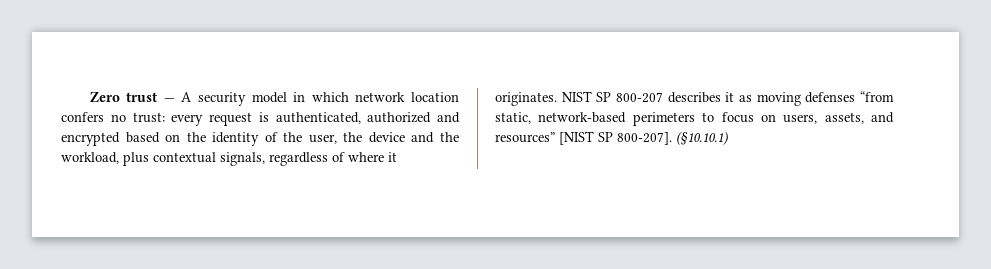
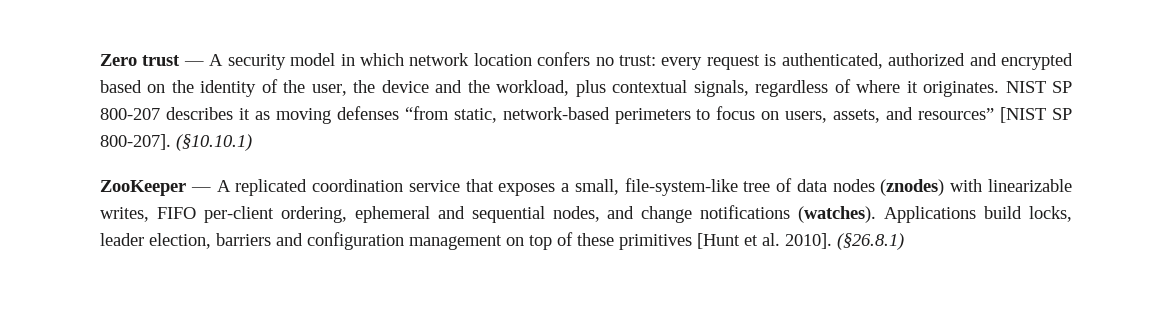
+ ZooKeeper — A replicated coordination service that exposes a small, file-system-like tree of data nodes (znodes) with linearizable writes, FIFO per-client ordering, ephemeral and sequential nodes, and change notifications (watches). Applications build locks, leader election, barriers and configuration management on top of these primitives [Hunt et al. 2010]. (§26.8.1)

